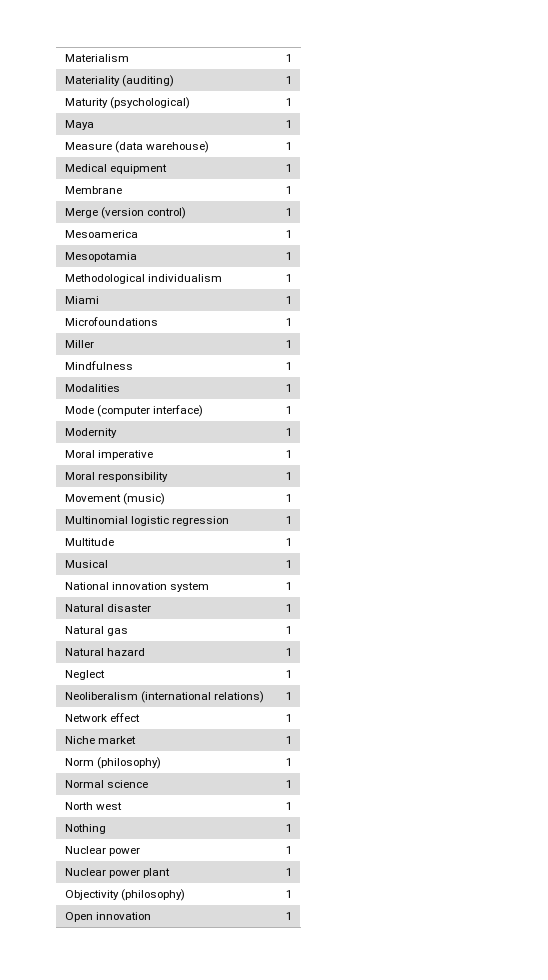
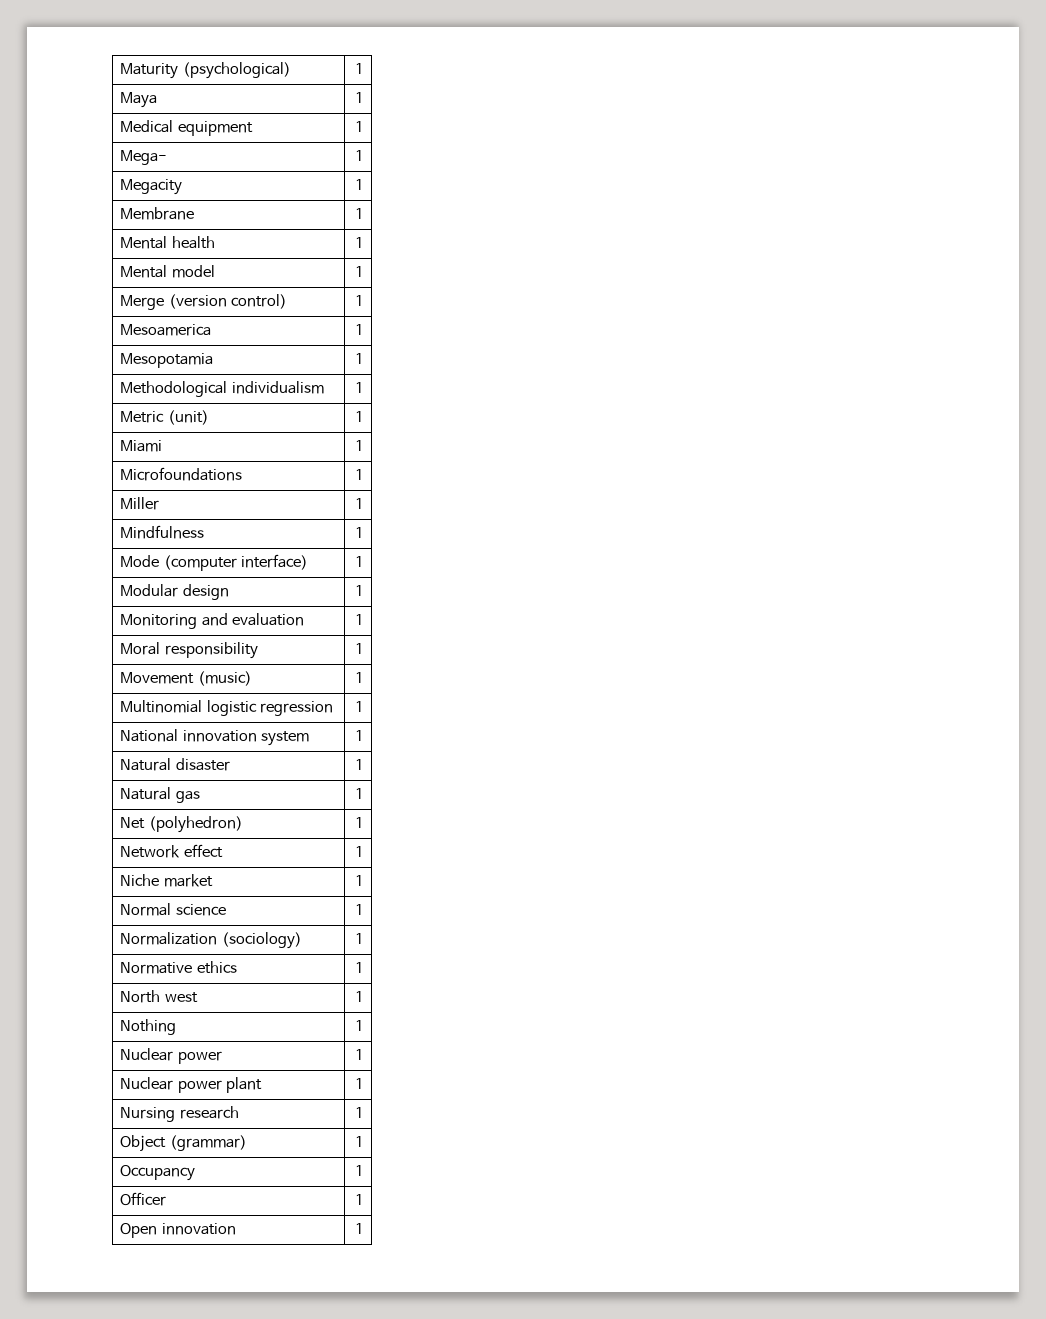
- Materialism | 1
- Materiality (auditing) | 1
- Measure (data warehouse) | 1
+ Mega- | 1
+ Megacity | 1
  Membrane | 1
+ Mental health | 1
+ Mental model | 1
+ Metric (unit) | 1
- Modalities | 1
- Modernity | 1
- Moral imperative | 1
+ Modular design | 1
+ Monitoring and evaluation | 1
- Multitude | 1
- Musical | 1
- Natural hazard | 1
- Neglect | 1
- Neoliberalism (international relations) | 1
+ Net (polyhedron) | 1
- Norm (philosophy) | 1
  Normal science | 1
+ Normalization (sociology) | 1
+ Normative ethics | 1
- Objectivity (philosophy) | 1
+ Nursing research | 1
+ Object (grammar) | 1
+ Occupancy | 1
+ Officer | 1

